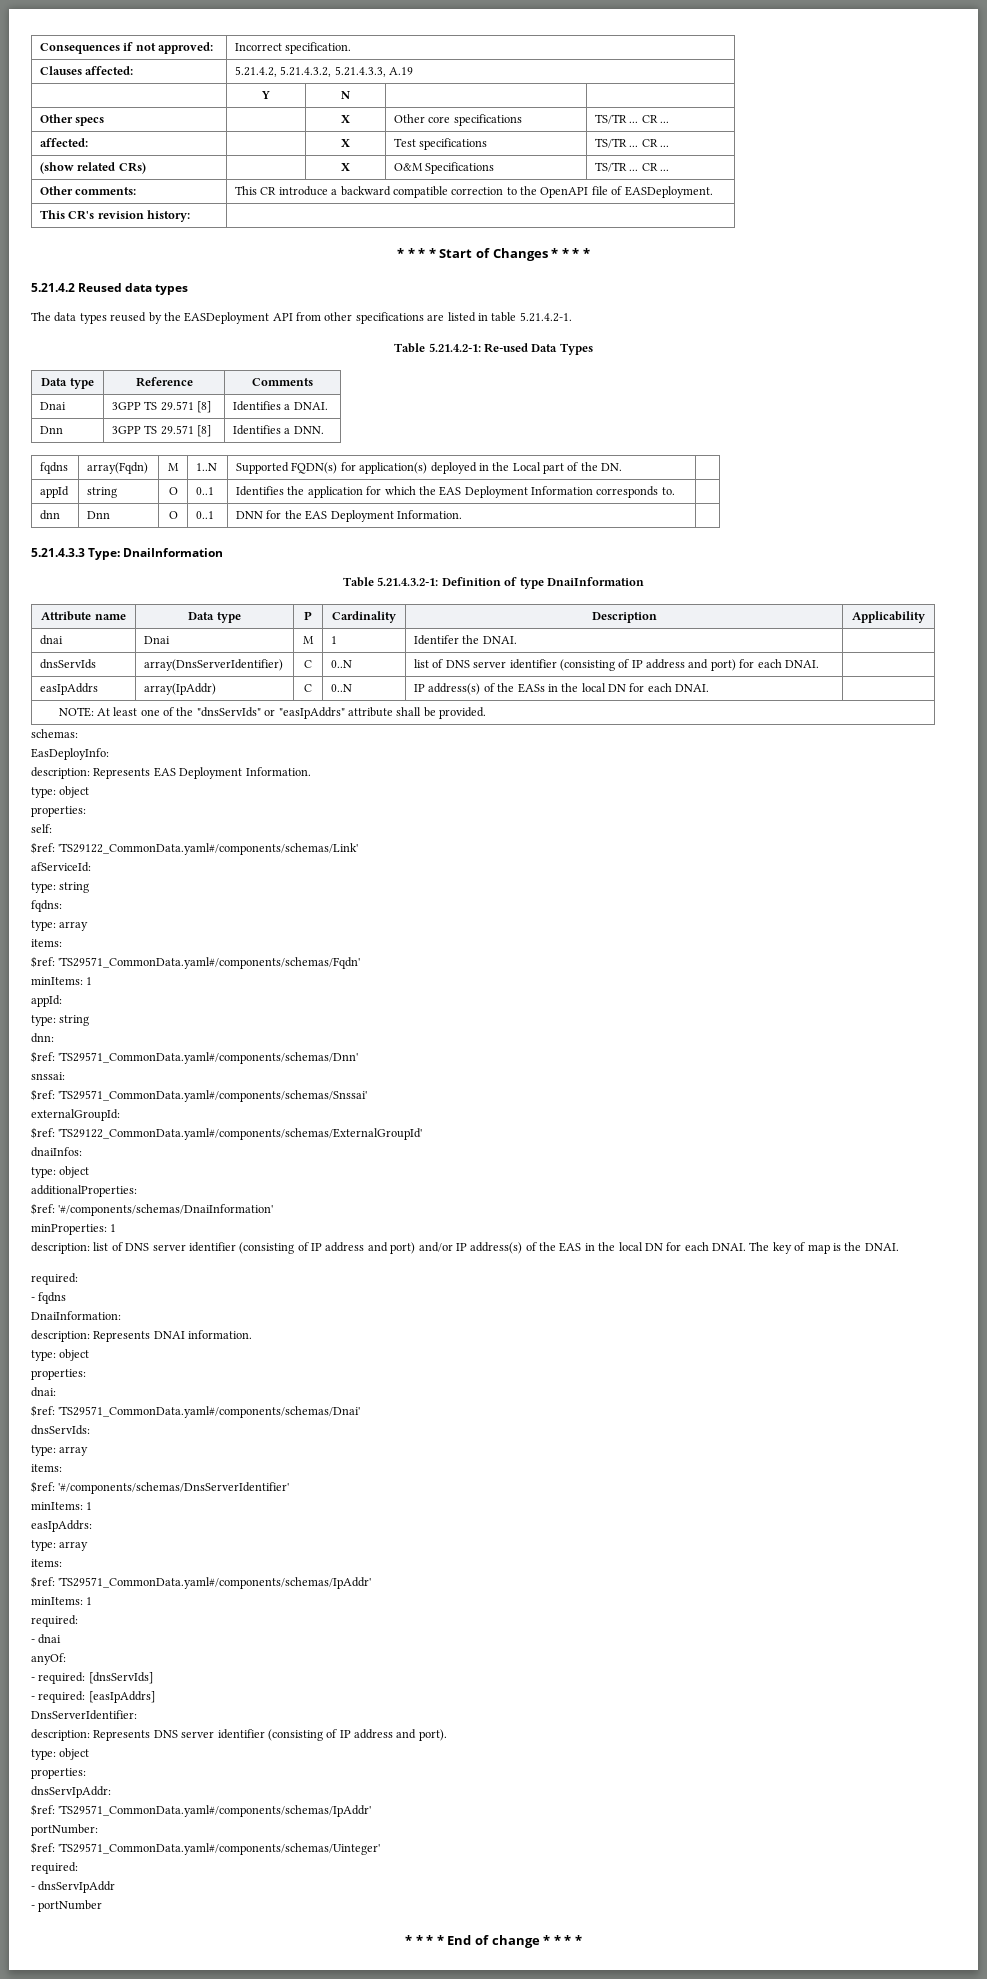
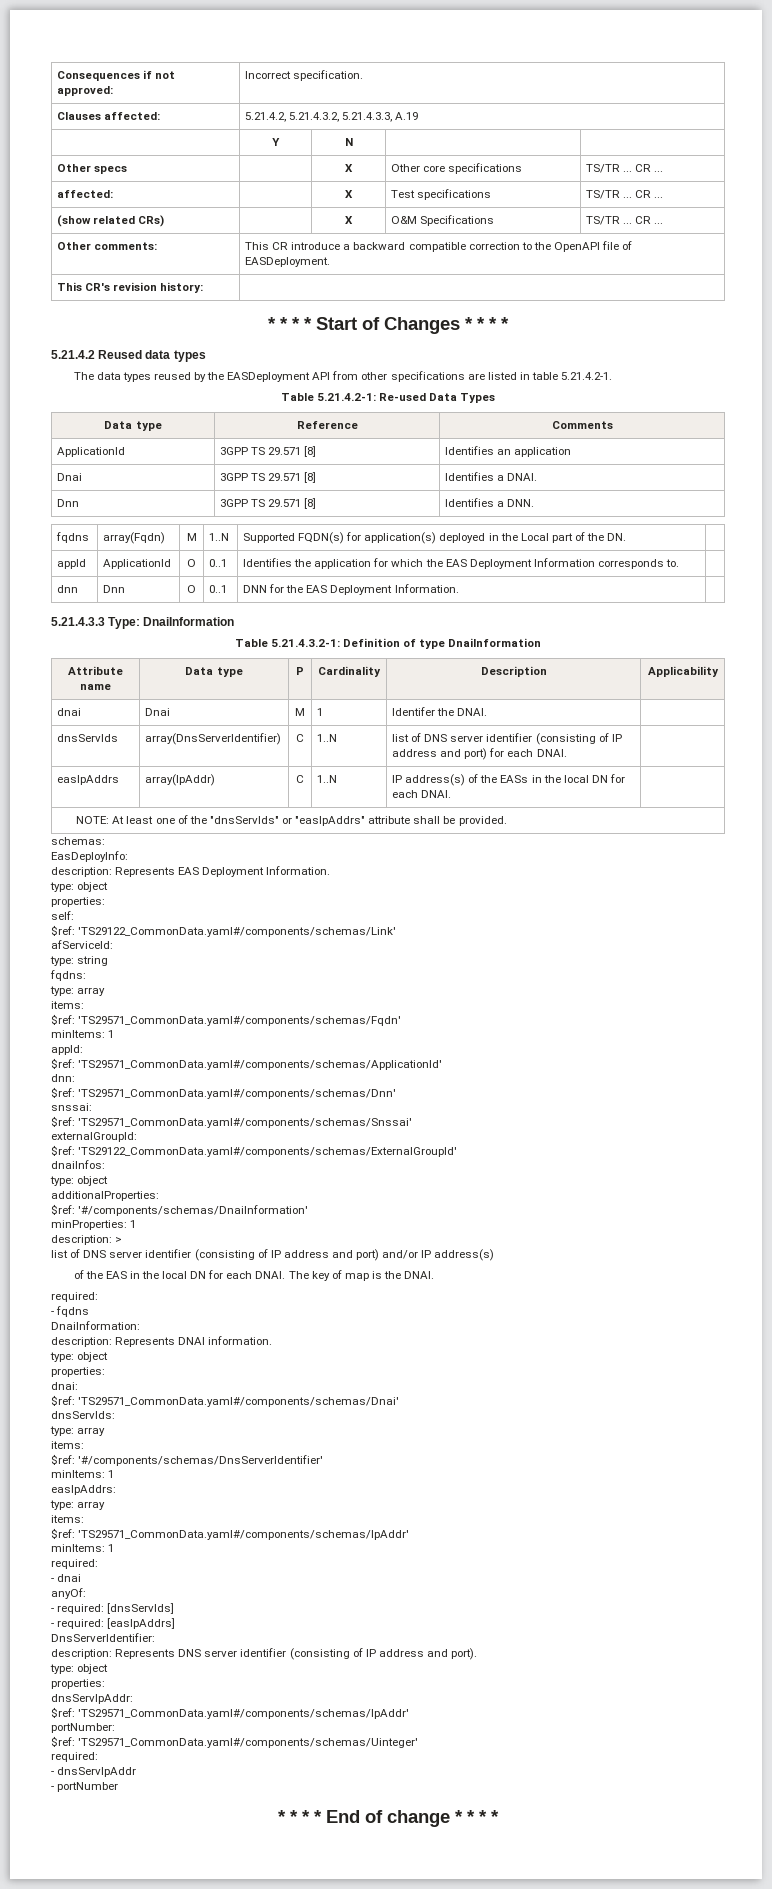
+ ApplicationId | 3GPP TS 29.571 [8] | Identifies an application
- appId | string | O | 0..1 | Identifies the application for which the EAS Deployment Information corresponds to. |
+ appId | ApplicationId | O | 0..1 | Identifies the application for which the EAS Deployment Information corresponds to. |
- dnsServIds | array(DnsServerIdentifier) | C | 0..N | list of DNS server identifier (consisting of IP address and port) for each DNAI. |
+ dnsServIds | array(DnsServerIdentifier) | C | 1..N | list of DNS server identifier (consisting of IP address and port) for each DNAI. |
- easIpAddrs | array(IpAddr) | C | 0..N | IP address(s) of the EASs in the local DN for each DNAI. |
+ easIpAddrs | array(IpAddr) | C | 1..N | IP address(s) of the EASs in the local DN for each DNAI. |
  appId:
- type: string
+ $ref: 'TS29571_CommonData.yaml#/components/schemas/ApplicationId'
- description: list of DNS server identifier (consisting of IP address and port) and/or IP address(s) of the EAS in the local DN for each DNAI.
+ description: >
+ list of DNS server identifier (consisting of IP address and port) and/or IP address(s)
+ of the EAS in the local DN for each DNAI.

